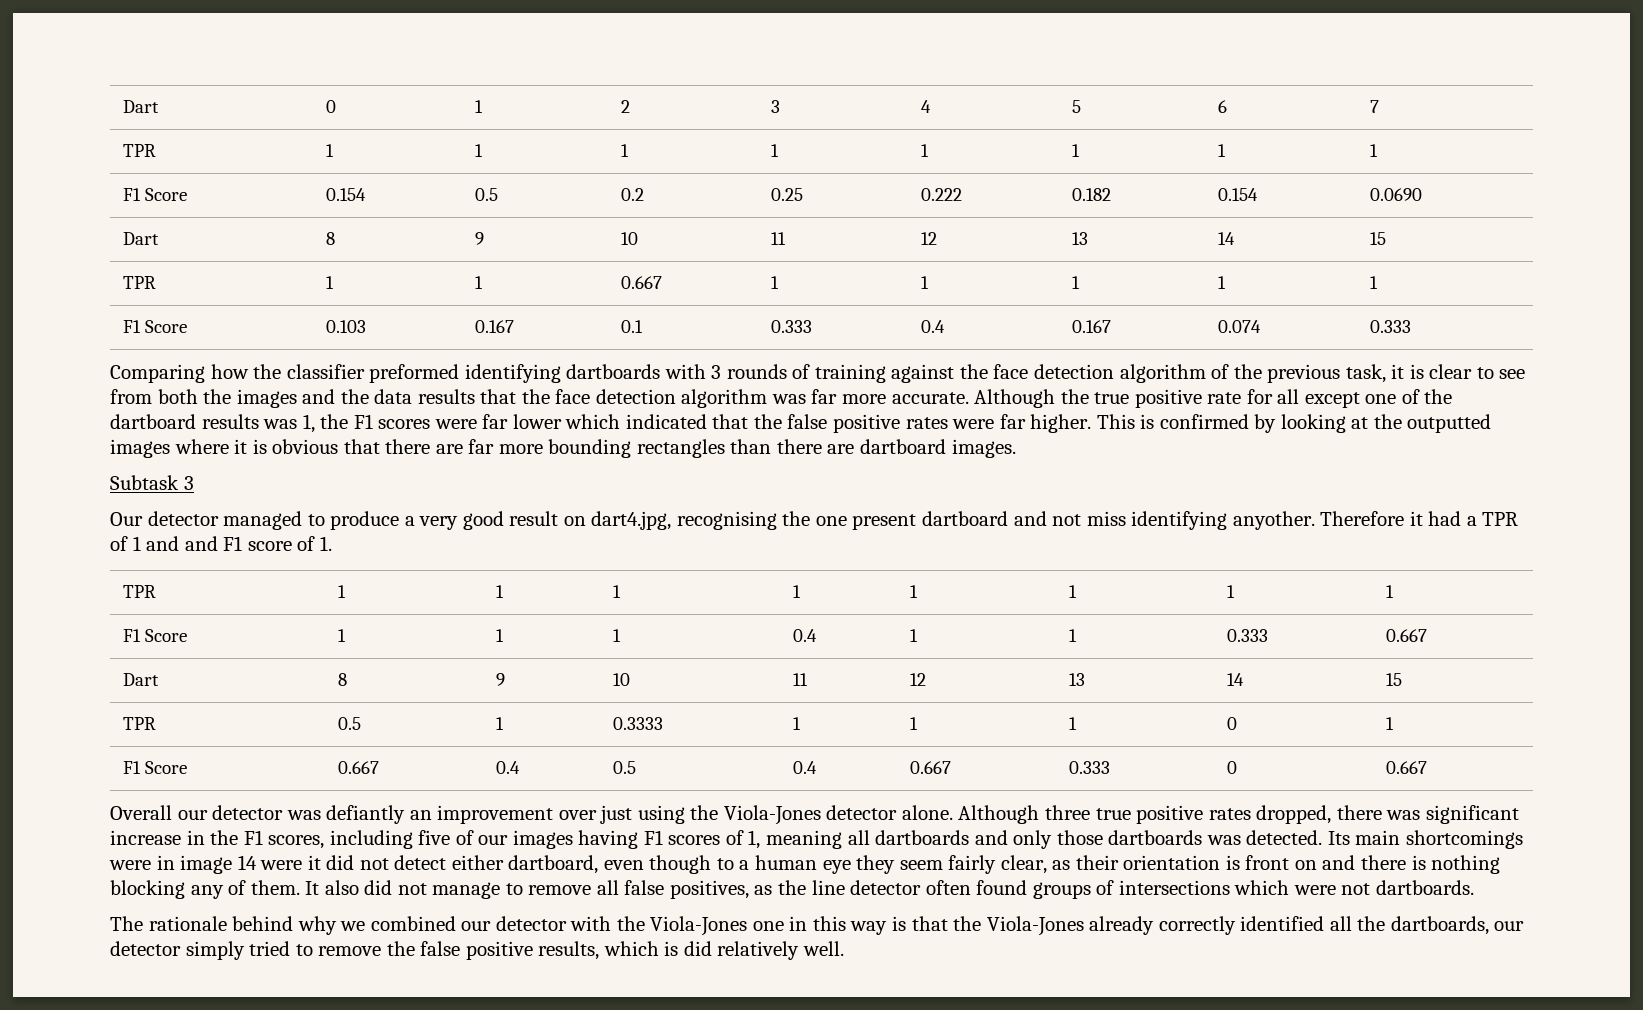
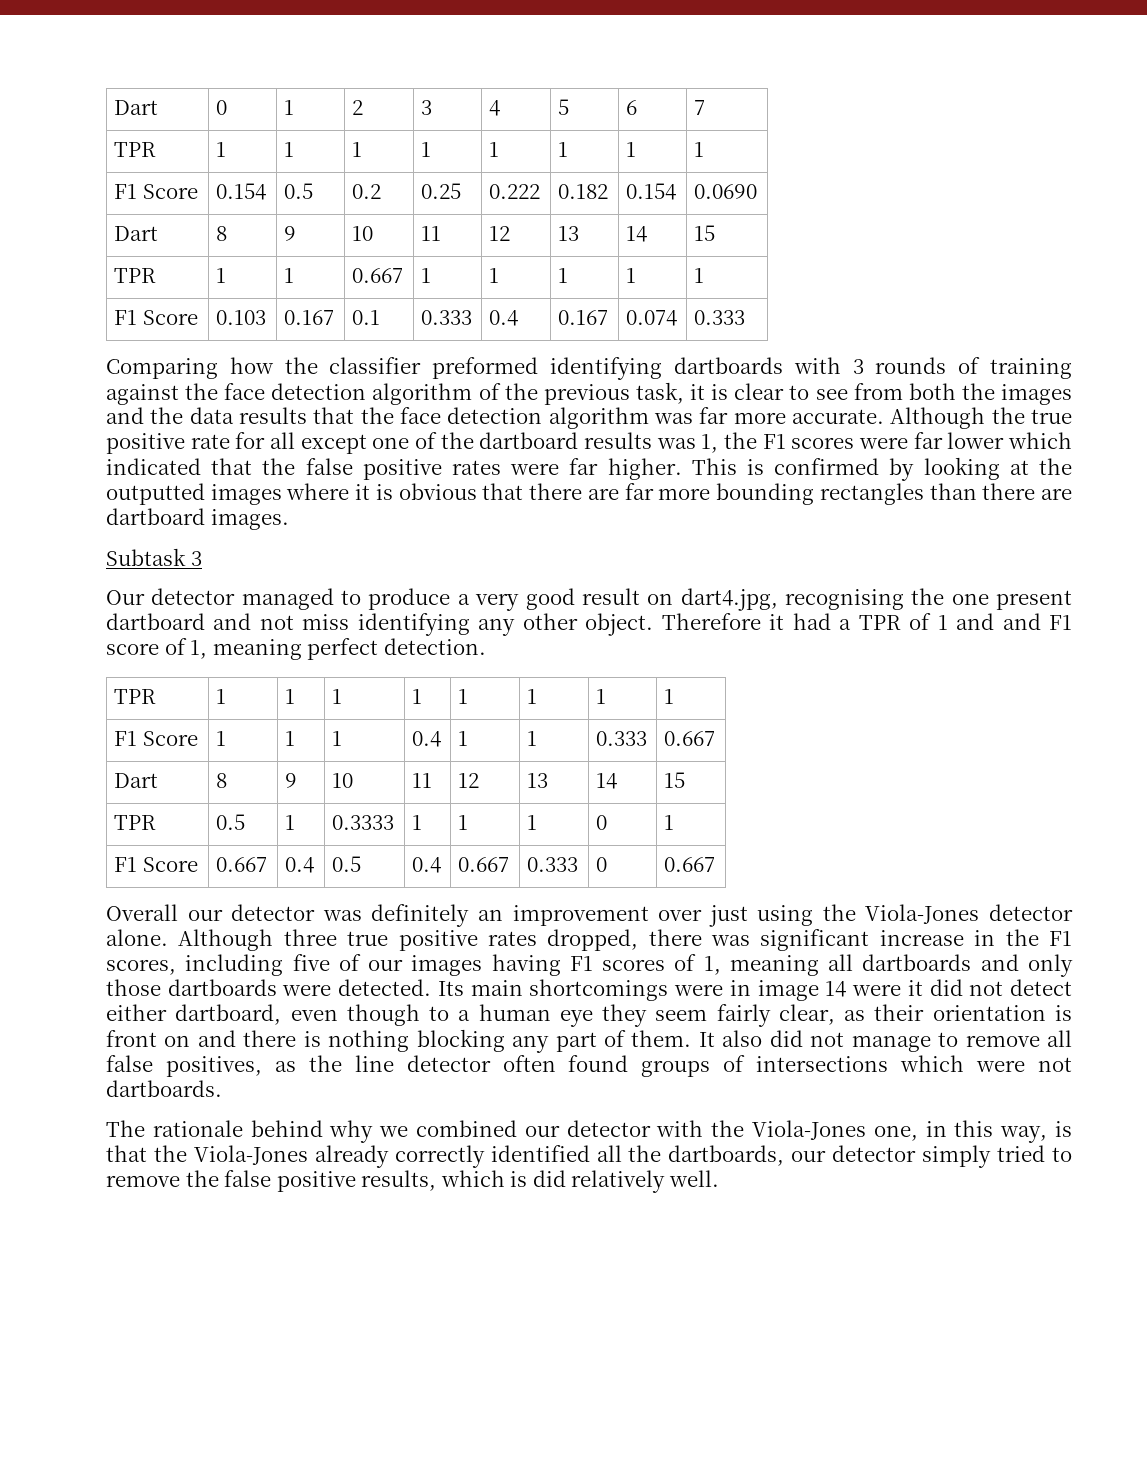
- Our detector managed to produce a very good result on dart4.jpg, recognising the one present dartboard and not miss identifying anyother.
+ Our detector managed to produce a very good result on dart4.jpg, recognising the one present dartboard and not miss identifying any other object.
- Therefore it had a TPR of 1 and and F1 score of 1.
+ Therefore it had a TPR of 1 and and F1 score of 1, meaning perfect detection.
- Overall our detector was defiantly an improvement over just using the Viola-Jones detector alone.
+ Overall our detector was definitely an improvement over just using the Viola-Jones detector alone.
- Although three true positive rates dropped, there was significant increase in the F1 scores, including five of our images having F1 scores of 1, meaning all dartboards and only those dartboards was detected.
+ Although three true positive rates dropped, there was significant increase in the F1 scores, including five of our images having F1 scores of 1, meaning all dartboards and only those dartboards were detected.
- Its main shortcomings were in image 14 were it did not detect either dartboard, even though to a human eye they seem fairly clear, as their orientation is front on and there is nothing blocking any of them.
+ Its main shortcomings were in image 14 were it did not detect either dartboard, even though to a human eye they seem fairly clear, as their orientation is front on and there is nothing blocking any part of them.
- The rationale behind why we combined our detector with the Viola-Jones one in this way is that the Viola-Jones already correctly identified all the dartboards, our detector simply tried to remove the false positive results, which is did relatively well.
+ The rationale behind why we combined our detector with the Viola-Jones one, in this way, is that the Viola-Jones already correctly identified all the dartboards, our detector simply tried to remove the false positive results, which is did relatively well.

